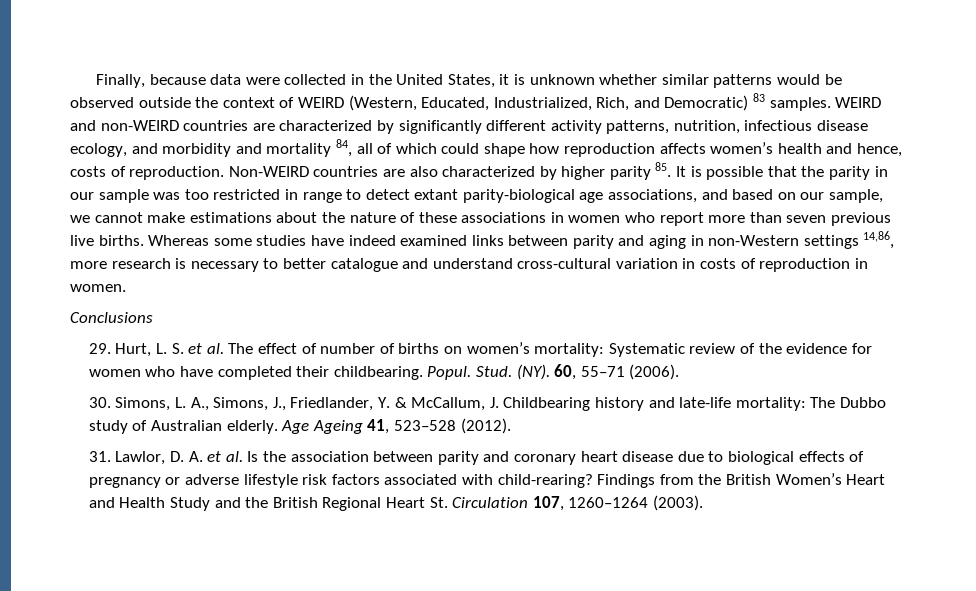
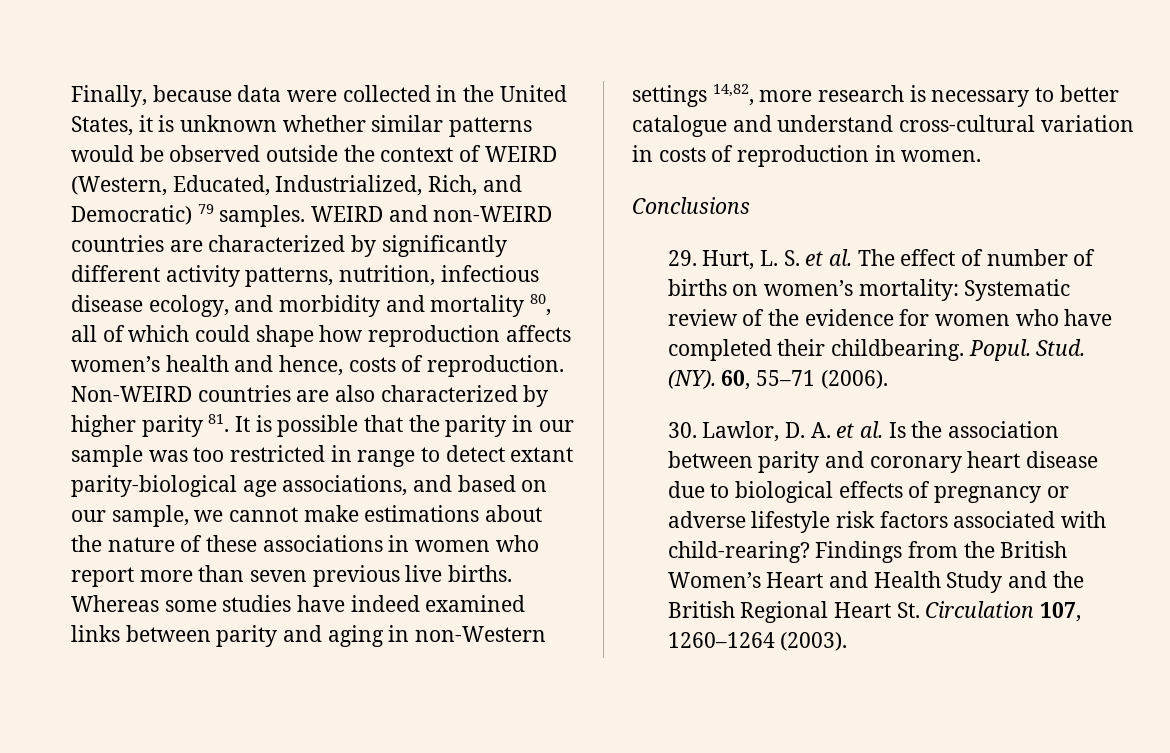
- Finally, because data were collected in the United States, it is unknown whether similar patterns would be observed outside the context of WEIRD (Western, Educated, Industrialized, Rich, and Democratic) 83 samples.
+ Finally, because data were collected in the United States, it is unknown whether similar patterns would be observed outside the context of WEIRD (Western, Educated, Industrialized, Rich, and Democratic) 79 samples.
- WEIRD and non-WEIRD countries are characterized by significantly different activity patterns, nutrition, infectious disease ecology, and morbidity and mortality 84, all of which could shape how reproduction affects women’s health and hence, costs of reproduction.
+ WEIRD and non-WEIRD countries are characterized by significantly different activity patterns, nutrition, infectious disease ecology, and morbidity and mortality 80, all of which could shape how reproduction affects women’s health and hence, costs of reproduction.
- Non-WEIRD countries are also characterized by higher parity 85. It is possible that the parity in our sample was too restricted in range to detect extant parity-biological age associations, and based on our sample, we cannot make estimations about the nature of these associations in women who report more than seven previous live births.
+ Non-WEIRD countries are also characterized by higher parity 81. It is possible that the parity in our sample was too restricted in range to detect extant parity-biological age associations, and based on our sample, we cannot make estimations about the nature of these associations in women who report more than seven previous live births.
- Whereas some studies have indeed examined links between parity and aging in non-Western settings 14,86, more research is necessary to better catalogue and understand cross-cultural variation in costs of reproduction in women.
+ Whereas some studies have indeed examined links between parity and aging in non-Western settings 14,82, more research is necessary to better catalogue and understand cross-cultural variation in costs of reproduction in women.
- 30. Simons, L. A., Simons, J., Friedlander, Y. & McCallum, J. Childbearing history and late-life mortality: The Dubbo study of Australian elderly. Age Ageing 41, 523–528 (2012).
- 31. Lawlor, D. A. et al. Is the association between parity and coronary heart disease due to biological effects of pregnancy or adverse lifestyle risk factors associated with child-rearing?
+ 30. Lawlor, D. A. et al. Is the association between parity and coronary heart disease due to biological effects of pregnancy or adverse lifestyle risk factors associated with child-rearing?

